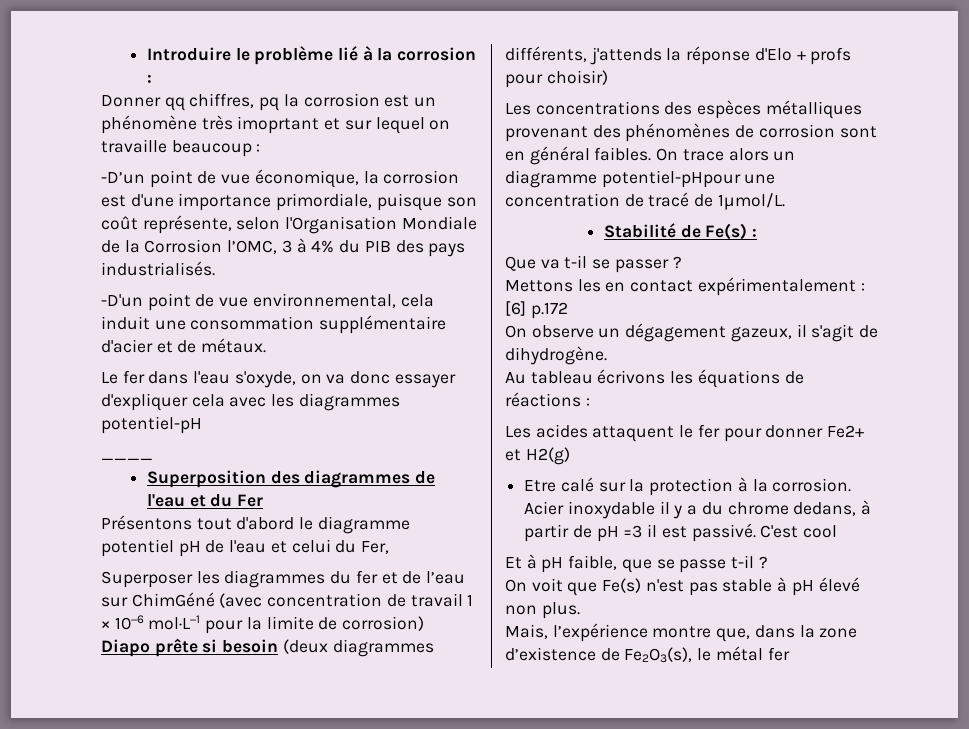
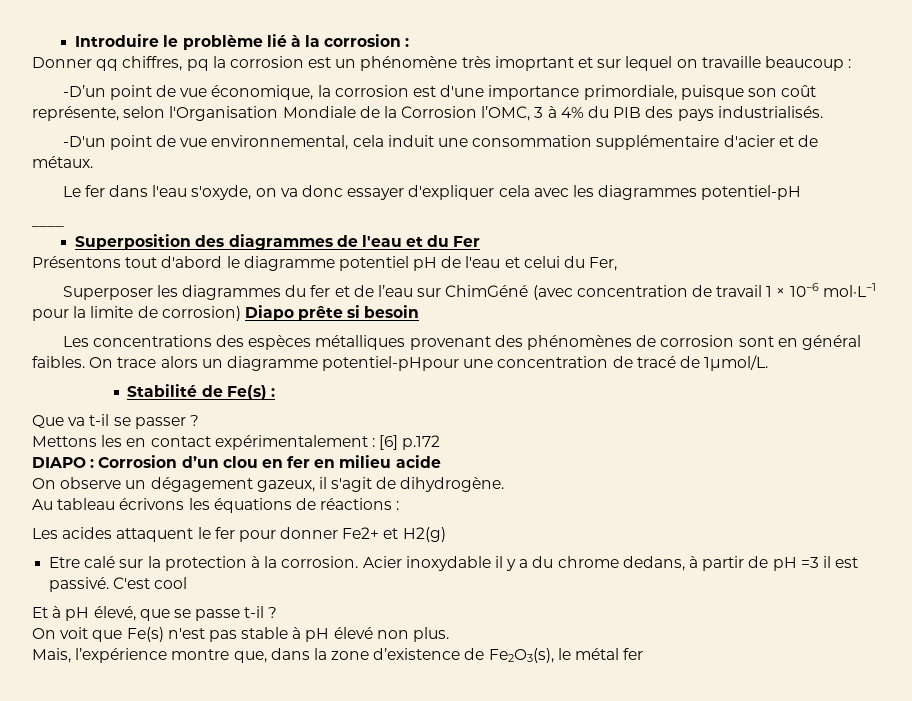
- Superposer les diagrammes du fer et de l’eau sur ChimGéné (avec concentration de travail 1 × 10−6 mol·L−1 pour la limite de corrosion) Diapo prête si besoin (deux diagrammes différents, j'attends la réponse d'Elo + profs pour choisir)
+ Superposer les diagrammes du fer et de l’eau sur ChimGéné (avec concentration de travail 1 × 10−6 mol·L−1 pour la limite de corrosion) Diapo prête si besoin
+ DIAPO : Corrosion d’un clou en fer en milieu acide
- Et à pH faible, que se passe t-il ?
+ Et à pH élevé, que se passe t-il ?

